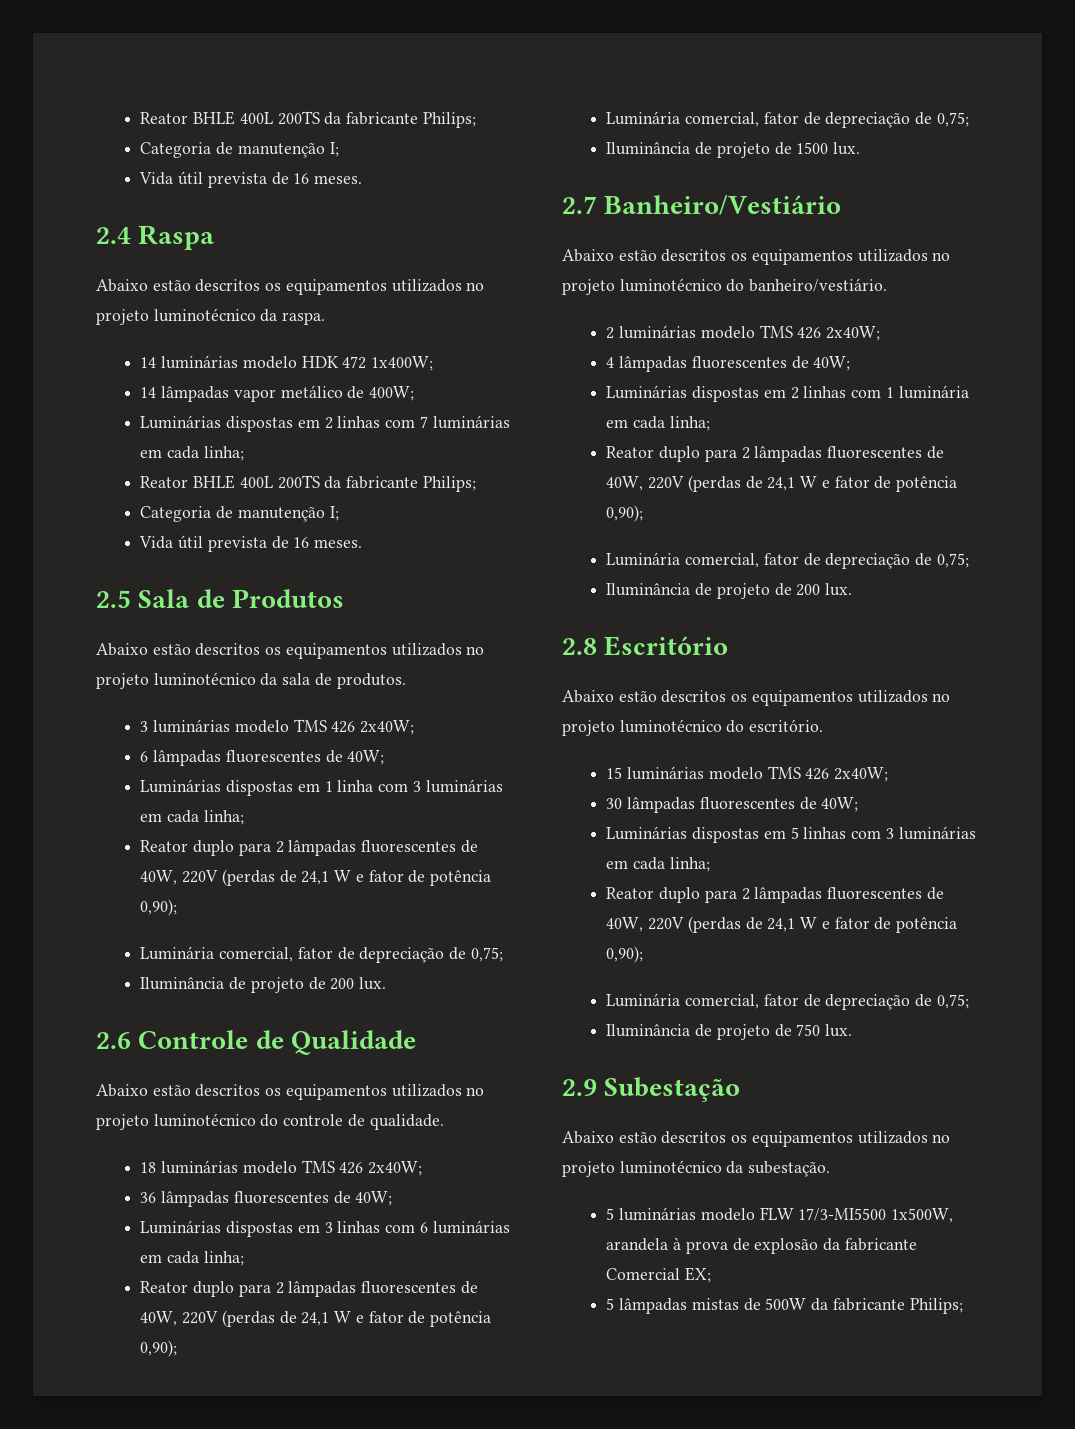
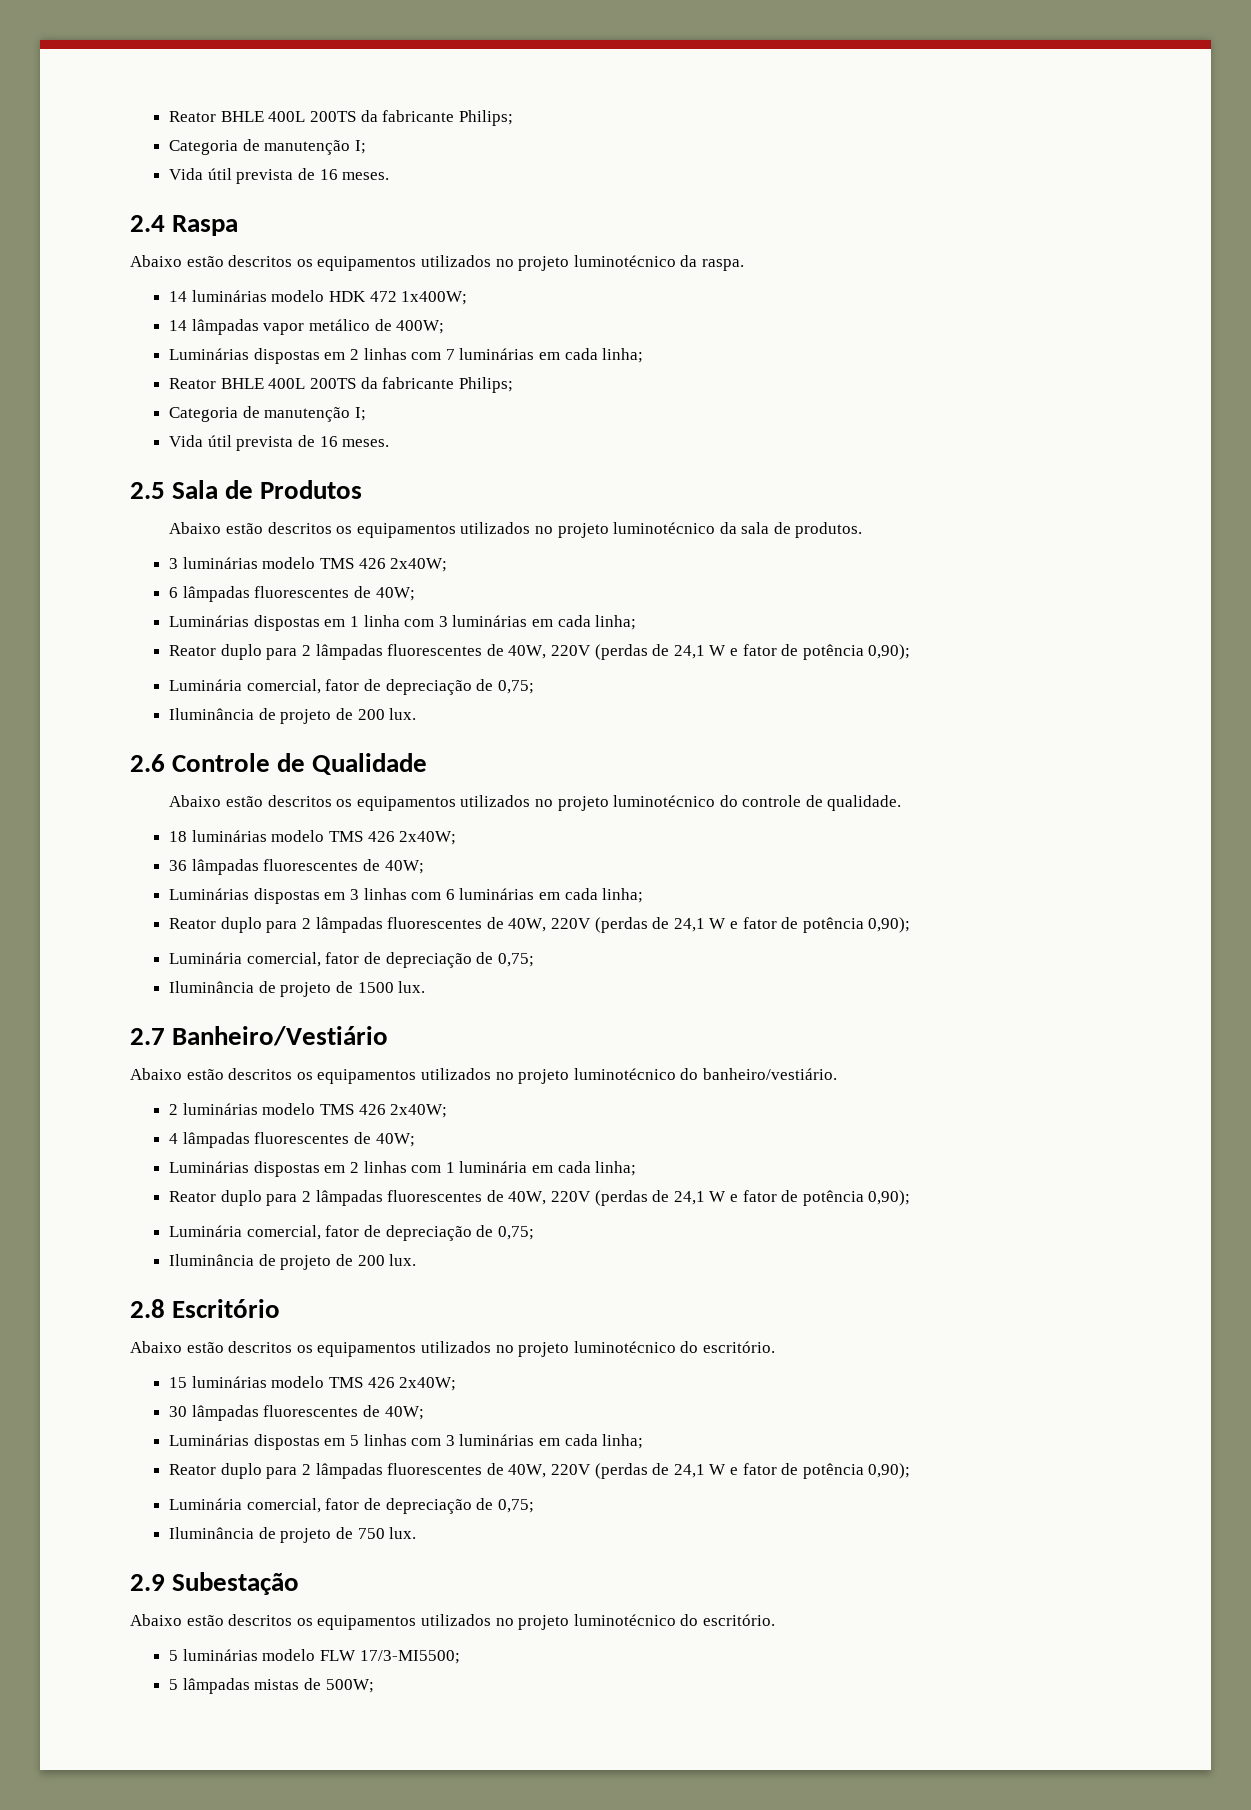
  2.9 Subestação
- Abaixo estão descritos os equipamentos utilizados no projeto luminotécnico da subestação.
+ Abaixo estão descritos os equipamentos utilizados no projeto luminotécnico do escritório.
- 5 luminárias modelo FLW 17/3-MI5500 1x500W, arandela à prova de explosão da fabricante Comercial EX;
+ 5 luminárias modelo FLW 17/3-MI5500;
- 5 lâmpadas mistas de 500W da fabricante Philips;
+ 5 lâmpadas mistas de 500W;

